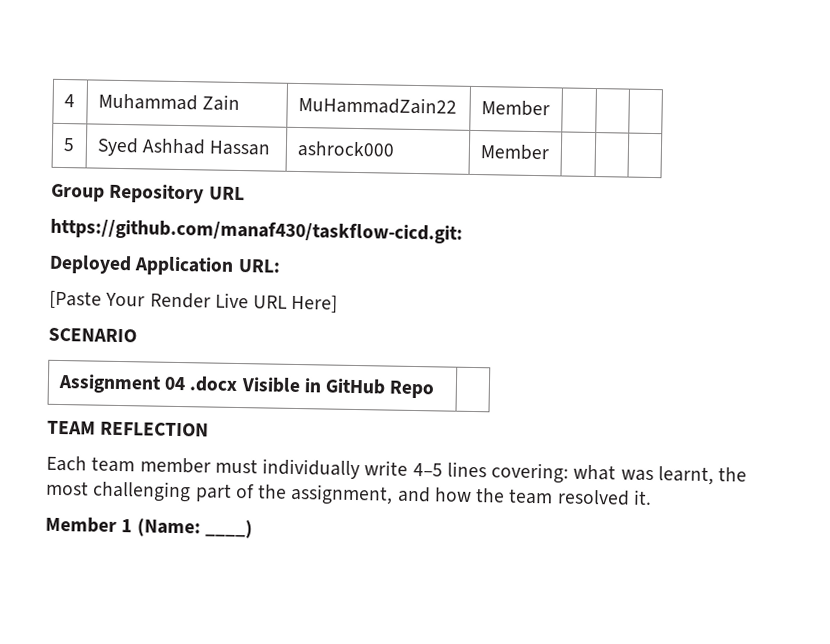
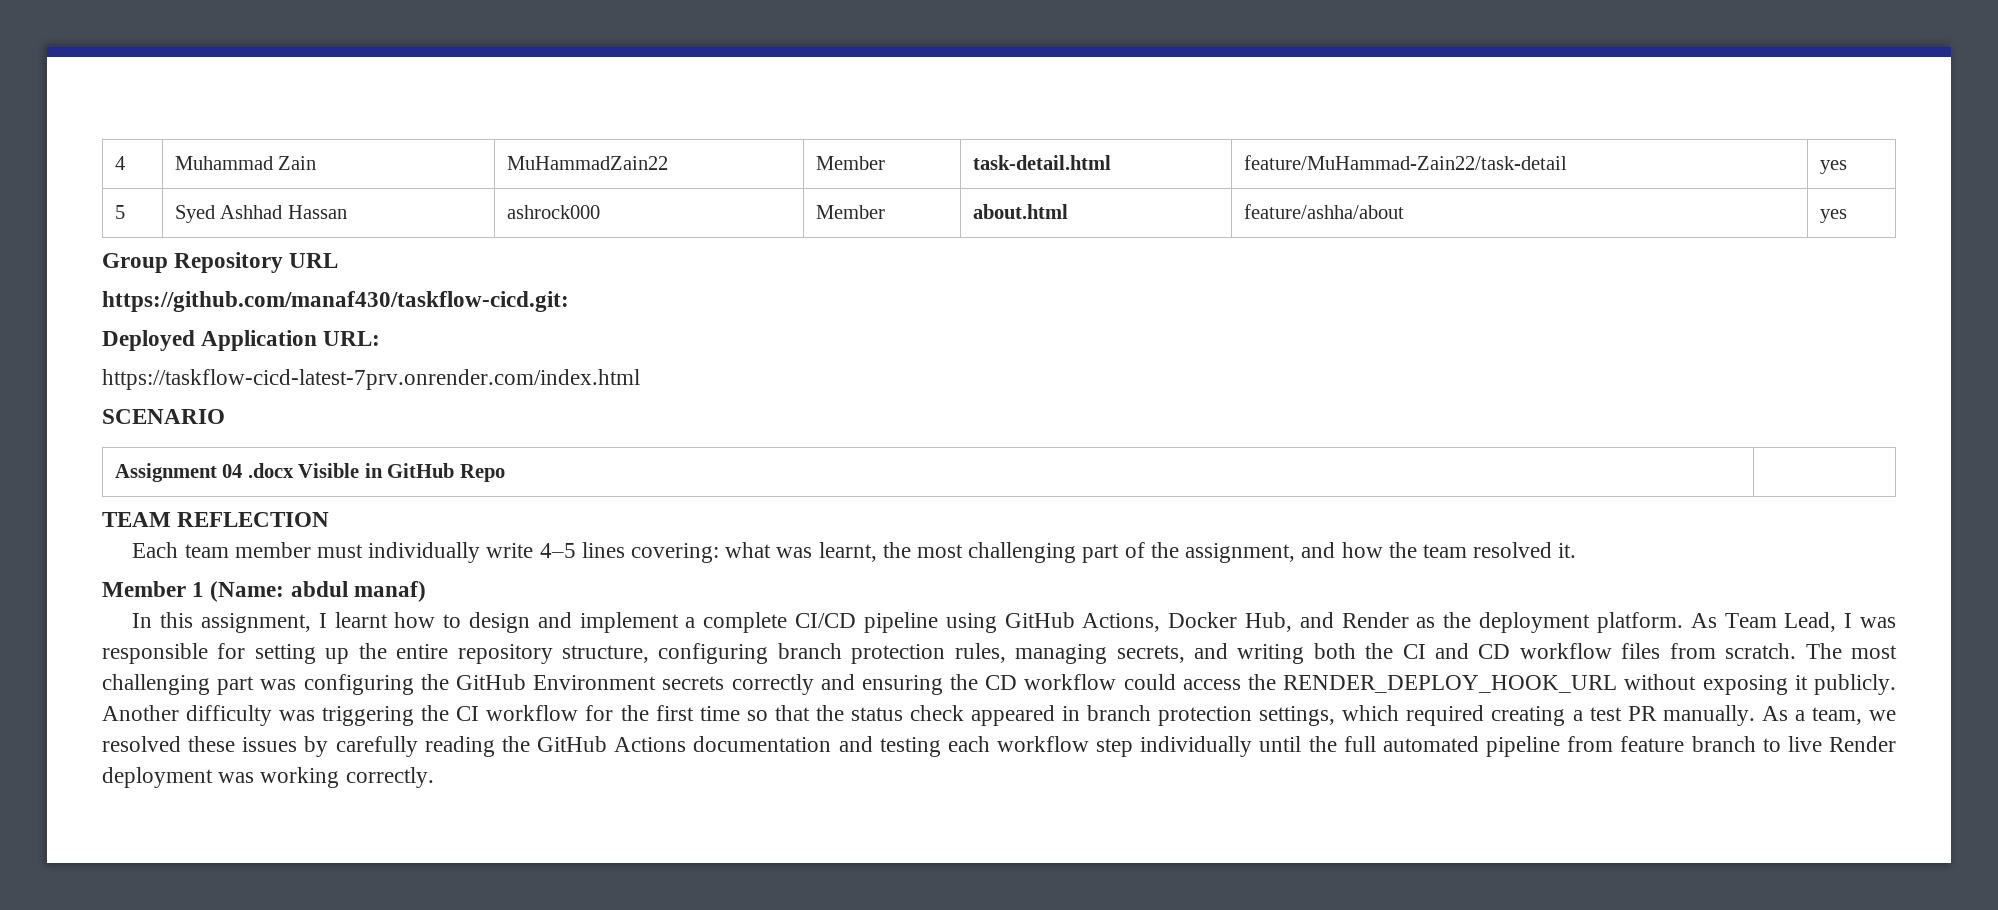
- 4 | Muhammad Zain | MuHammadZain22 | Member | | |
+ 4 | Muhammad Zain | MuHammadZain22 | Member | task-detail.html | feature/MuHammad-Zain22/task-detail | yes
- 5 | Syed Ashhad Hassan | ashrock000 | Member | | |
+ 5 | Syed Ashhad Hassan | ashrock000 | Member | about.html | feature/ashha/about | yes
- [Paste Your Render Live URL Here]
+ https://taskflow-cicd-latest-7prv.onrender.com/index.html
- Member 1 (Name: ____)
+ Member 1 (Name: abdul manaf)
+ In this assignment, I learnt how to design and implement a complete CI/CD pipeline using GitHub Actions, Docker Hub, and Render as the deployment platform. As Team Lead, I was responsible for setting up the entire repository structure, configuring branch protection rules, managing secrets, and writing both the CI and CD workflow files from scratch. The most challenging part was configuring the GitHub Environment secrets correctly and ensuring the CD workflow could access the RENDER_DEPLOY_HOOK_URL without exposing it publicly. Another difficulty was triggering the CI workflow for the first time so that the status check appeared in branch protection settings, which required creating a test PR manually. As a team, we resolved these issues by carefully reading the GitHub Actions documentation and testing each workflow step individually until the full automated pipeline from feature branch to live Render deployment was working correctly.

